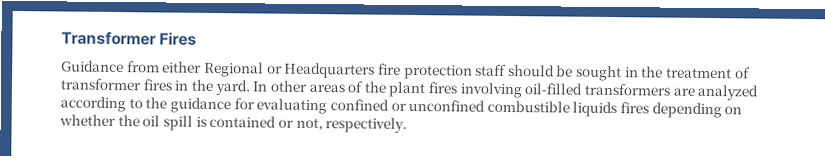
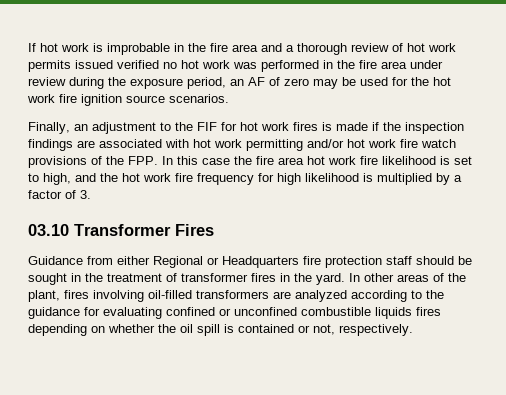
- Transformer Fires
+ If hot work is improbable in the fire area and a thorough review of hot work permits issued verified no hot work was performed in the fire area under review during the exposure period, an AF of zero may be used for the hot work fire ignition source scenarios.
+ Finally, an adjustment to the FIF for hot work fires is made if the inspection findings are associated with hot work permitting and/or hot work fire watch provisions of the FPP. In this case the fire area hot work fire likelihood is set to high, and the hot work fire frequency for high likelihood is multiplied by a factor of 3.
+ 03.10 Transformer Fires
- In other areas of the plant fires involving oil-filled transformers are analyzed according to the guidance for evaluating confined or unconfined combustible liquids fires depending on whether the oil spill is contained or not, respectively.
+ In other areas of the plant, fires involving oil-filled transformers are analyzed according to the guidance for evaluating confined or unconfined combustible liquids fires depending on whether the oil spill is contained or not, respectively.

